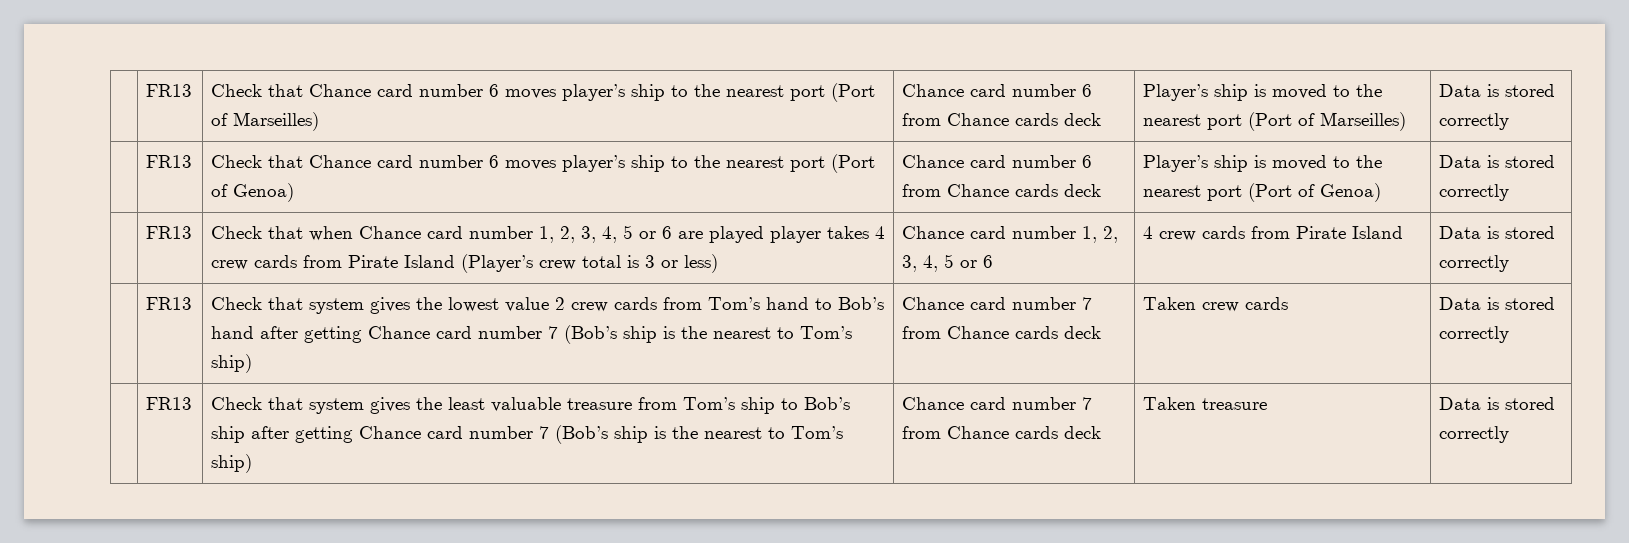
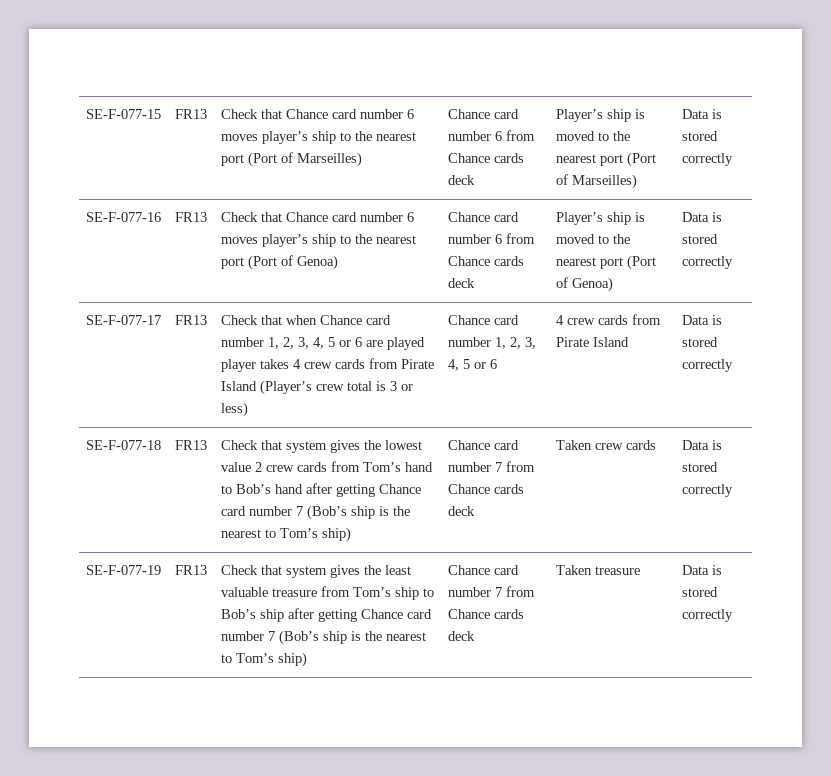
+ SE-F-077-15
+ SE-F-077-16
+ SE-F-077-17
+ SE-F-077-18
+ SE-F-077-19

